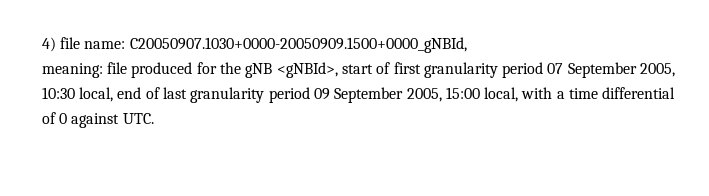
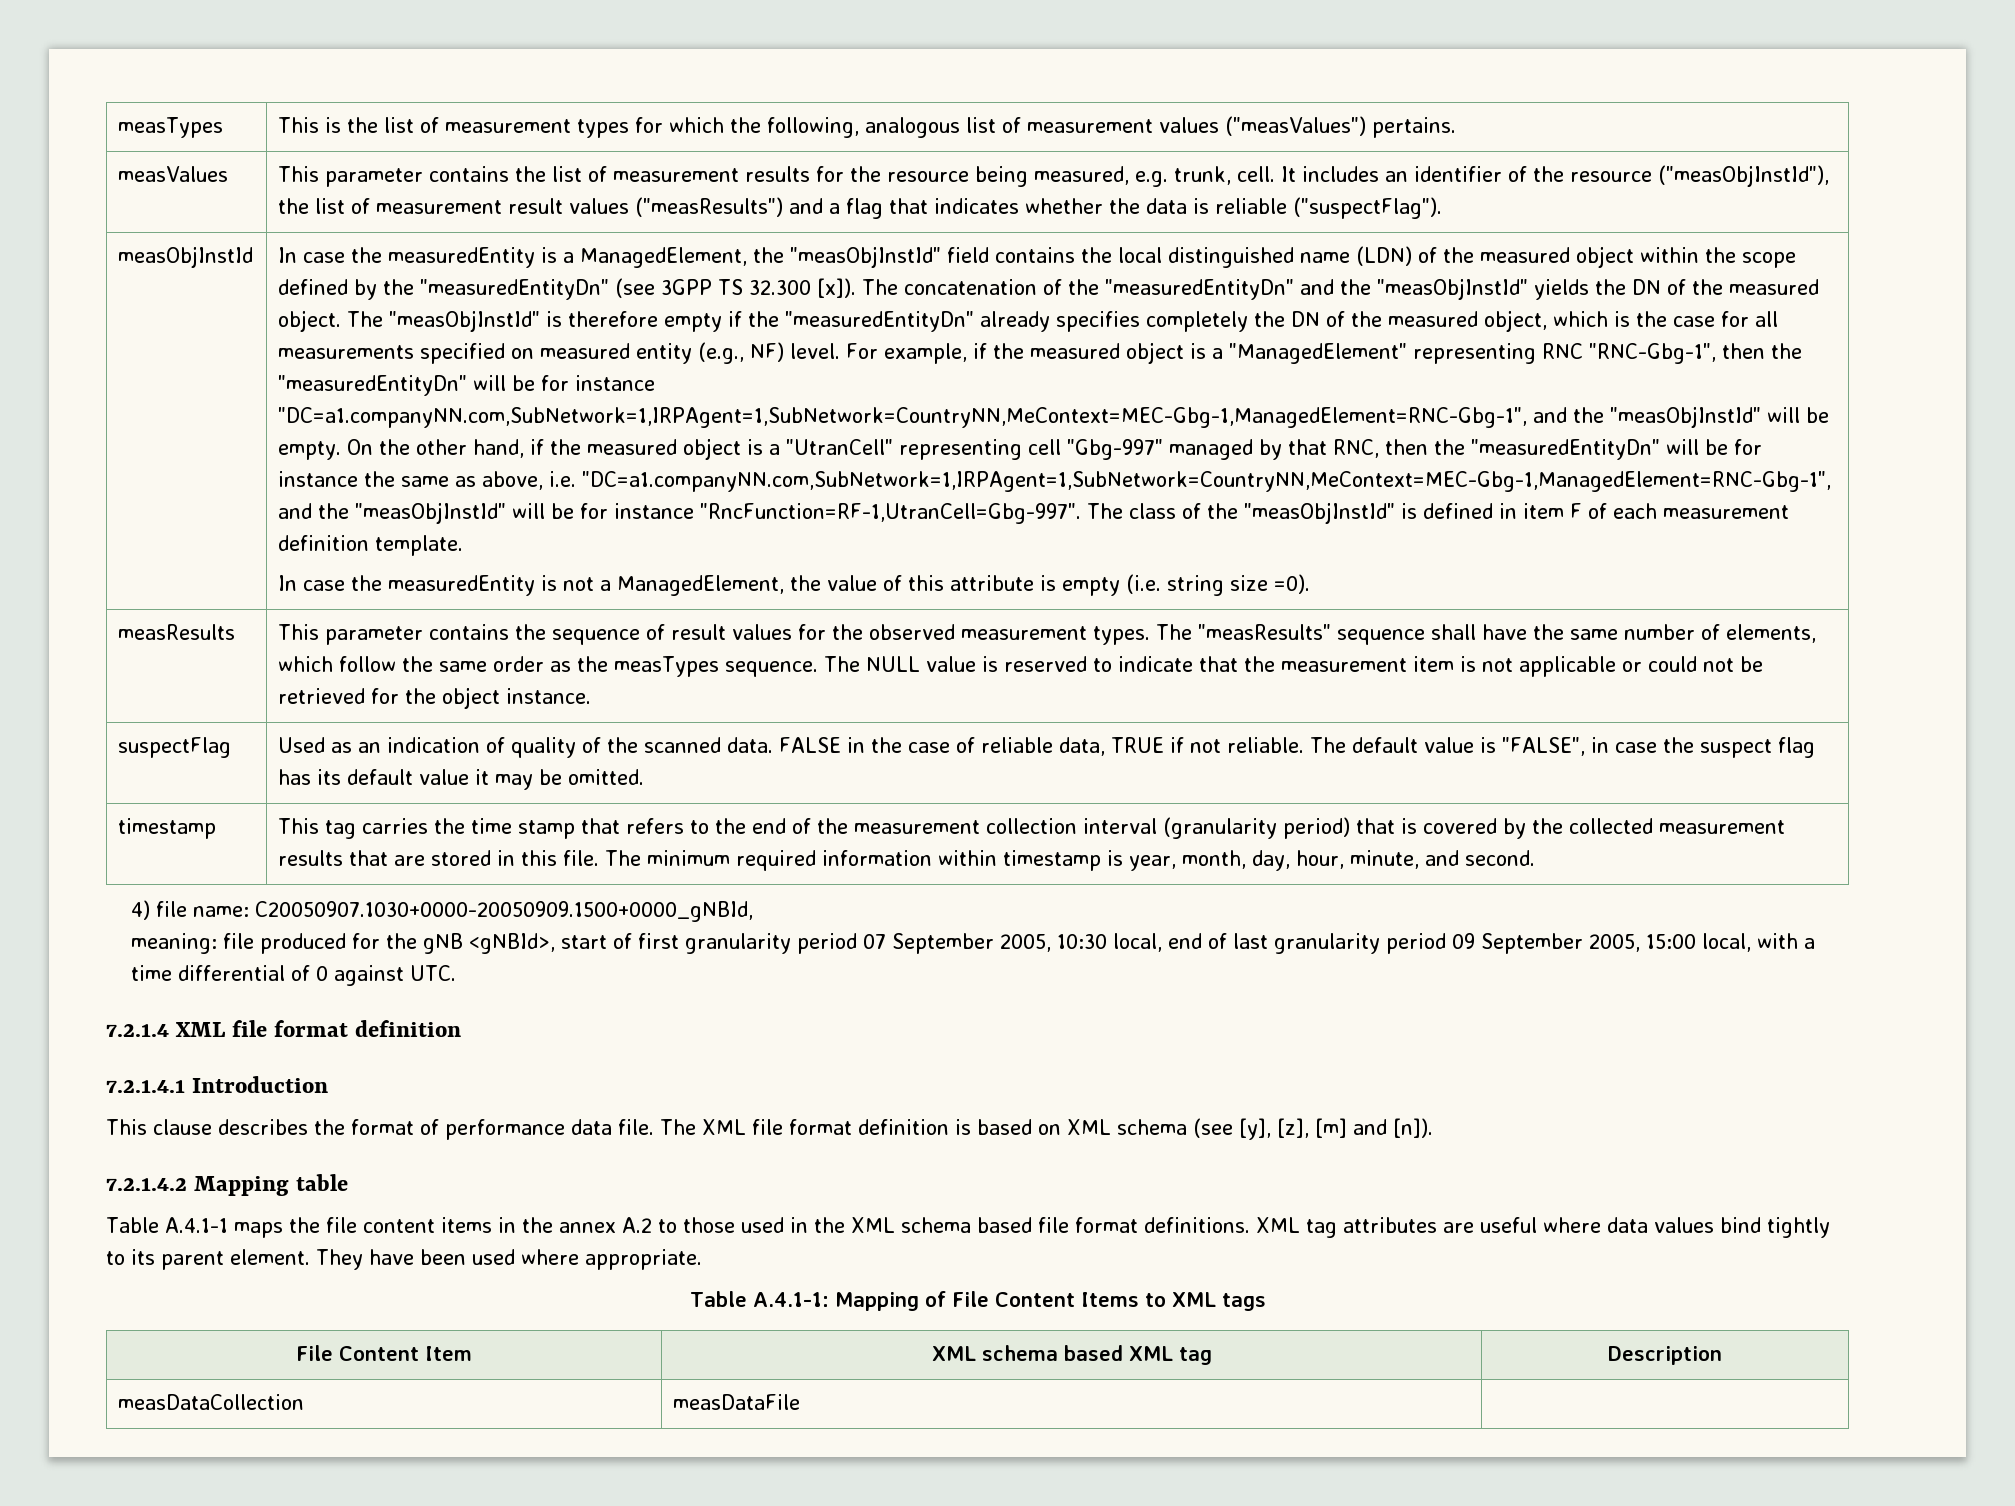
+ measTypes | This is the list of measurement types for which the following, analogous list of measurement values ("measValues") pertains.
+ measValues | This parameter contains the list of measurement results for the resource being measured, e.g. trunk, cell. It includes an identifier of the resource ("measObjInstId"), the list of measurement result values ("measResults") and a flag that indicates whether the data is reliable ("suspectFlag").
+ measObjInstId | In case the measuredEntity is a ManagedElement, the "measObjInstId" field contains the local distinguished name (LDN) of the measured object within the scope defined by the "measuredEntityDn" (see 3GPP TS 32.300 [x]). The concatenation of the "measuredEntityDn" and the "measObjInstId" yields the DN of the measured object. The "measObjInstId" is therefore empty if the "measuredEntityDn" already specifies completely the DN of the measured object, which is the case for all measurements specified on measured entity (e.g., NF) level. For example, if the measured object is a "ManagedElement" representing RNC "RNC-Gbg-1", then the "measuredEntityDn" will be for instance "DC=a1.companyNN.com,SubNetwork=1,IRPAgent=1,SubNetwork=CountryNN,MeContext=MEC-Gbg-1,ManagedElement=RNC-Gbg-1", and the "measObjInstId" will be empty. On the other hand, if the measured object is a "UtranCell" representing cell "Gbg-997" managed by that RNC, then the "measuredEntityDn" will be for instance the same as above, i.e. "DC=a1.companyNN.com,SubNetwork=1,IRPAgent=1,SubNetwork=CountryNN,MeContext=MEC-Gbg-1,ManagedElement=RNC-Gbg-1", and the "measObjInstId" will be for instance "RncFunction=RF-1,UtranCell=Gbg-997". The class of the "measObjInstId" is defined in item F of each measurement definition template.
+ In case the measuredEntity is not a ManagedElement, the value of this attribute is empty (i.e. string size =0).
+ measResults | This parameter contains the sequence of result values for the observed measurement types. The "measResults" sequence shall have the same number of elements, which follow the same order as the measTypes sequence. The NULL value is reserved to indicate that the measurement item is not applicable or could not be retrieved for the object instance.
+ suspectFlag | Used as an indication of quality of the scanned data. FALSE in the case of reliable data, TRUE if not reliable. The default value is "FALSE", in case the suspect flag has its default value it may be omitted.
+ timestamp | This tag carries the time stamp that refers to the end of the measurement collection interval (granularity period) that is covered by the collected measurement results that are stored in this file. The minimum required information within timestamp is year, month, day, hour, minute, and second.
+ 7.2.1.4 XML file format definition
+ 7.2.1.4.1 Introduction
+ This clause describes the format of performance data file. The XML file format definition is based on XML schema (see [y], [z], [m] and [n]).
+ 7.2.1.4.2 Mapping table
+ Table A.4.1-1 maps the file content items in the annex A.2 to those used in the XML schema based file format definitions. XML tag attributes are useful where data values bind tightly to its parent element. They have been used where appropriate.
+ Table A.4.1-1: Mapping of File Content Items to XML tags
+ File Content Item | XML schema based XML tag | Description
+ measDataCollection | measDataFile |

